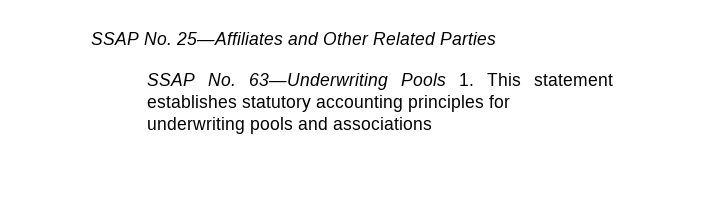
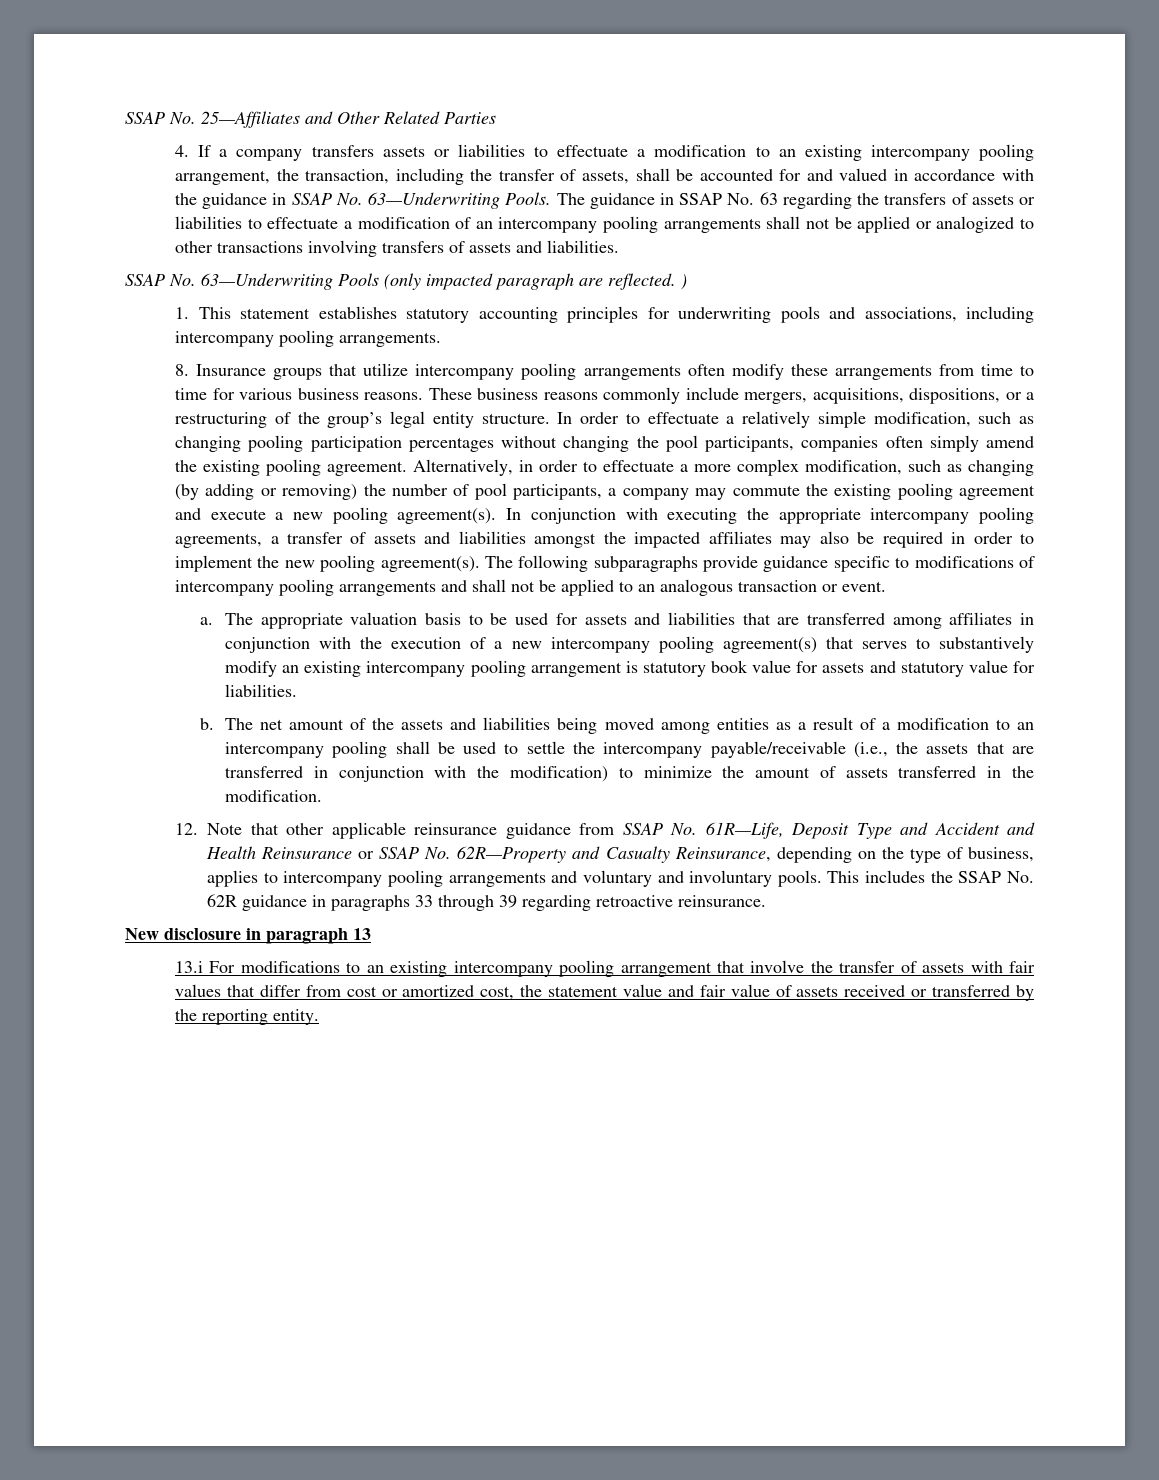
- SSAP No. 63—Underwriting Pools 1. This statement establishes statutory accounting principles for underwriting pools and associations
+ 4. If a company transfers assets or liabilities to effectuate a modification to an existing intercompany pooling arrangement, the transaction, including the transfer of assets, shall be accounted for and valued in accordance with the guidance in SSAP No. 63—Underwriting Pools. The guidance in SSAP No. 63 regarding the transfers of assets or liabilities to effectuate a modification of an intercompany pooling arrangements shall not be applied or analogized to other transactions involving transfers of assets and liabilities.
+ SSAP No. 63—Underwriting Pools (only impacted paragraph are reflected. )
+ 1. This statement establishes statutory accounting principles for underwriting pools and associations, including intercompany pooling arrangements.
+ 8. Insurance groups that utilize intercompany pooling arrangements often modify these arrangements from time to time for various business reasons. These business reasons commonly include mergers, acquisitions, dispositions, or a restructuring of the group’s legal entity structure. In order to effectuate a relatively simple modification, such as changing pooling participation percentages without changing the pool participants, companies often simply amend the existing pooling agreement. Alternatively, in order to effectuate a more complex modification, such as changing (by adding or removing) the number of pool participants, a company may commute the existing pooling agreement and execute a new pooling agreement(s). In conjunction with executing the appropriate intercompany pooling agreements, a transfer of assets and liabilities amongst the impacted affiliates may also be required in order to implement the new pooling agreement(s). The following subparagraphs provide guidance specific to modifications of intercompany pooling arrangements and shall not be applied to an analogous transaction or event.
+ a. The appropriate valuation basis to be used for assets and liabilities that are transferred among affiliates in conjunction with the execution of a new intercompany pooling agreement(s) that serves to substantively modify an existing intercompany pooling arrangement is statutory book value for assets and statutory value for liabilities.
+ b. The net amount of the assets and liabilities being moved among entities as a result of a modification to an intercompany pooling shall be used to settle the intercompany payable/receivable (i.e., the assets that are transferred in conjunction with the modification) to minimize the amount of assets transferred in the modification.
+ 12. Note that other applicable reinsurance guidance from SSAP No. 61R—Life, Deposit Type and Accident and Health Reinsurance or SSAP No. 62R—Property and Casualty Reinsurance, depending on the type of business, applies to intercompany pooling arrangements and voluntary and involuntary pools. This includes the SSAP No. 62R guidance in paragraphs 33 through 39 regarding retroactive reinsurance.
+ New disclosure in paragraph 13
+ 13.i For modifications to an existing intercompany pooling arrangement that involve the transfer of assets with fair values that differ from cost or amortized cost, the statement value and fair value of assets received or transferred by the reporting entity.

